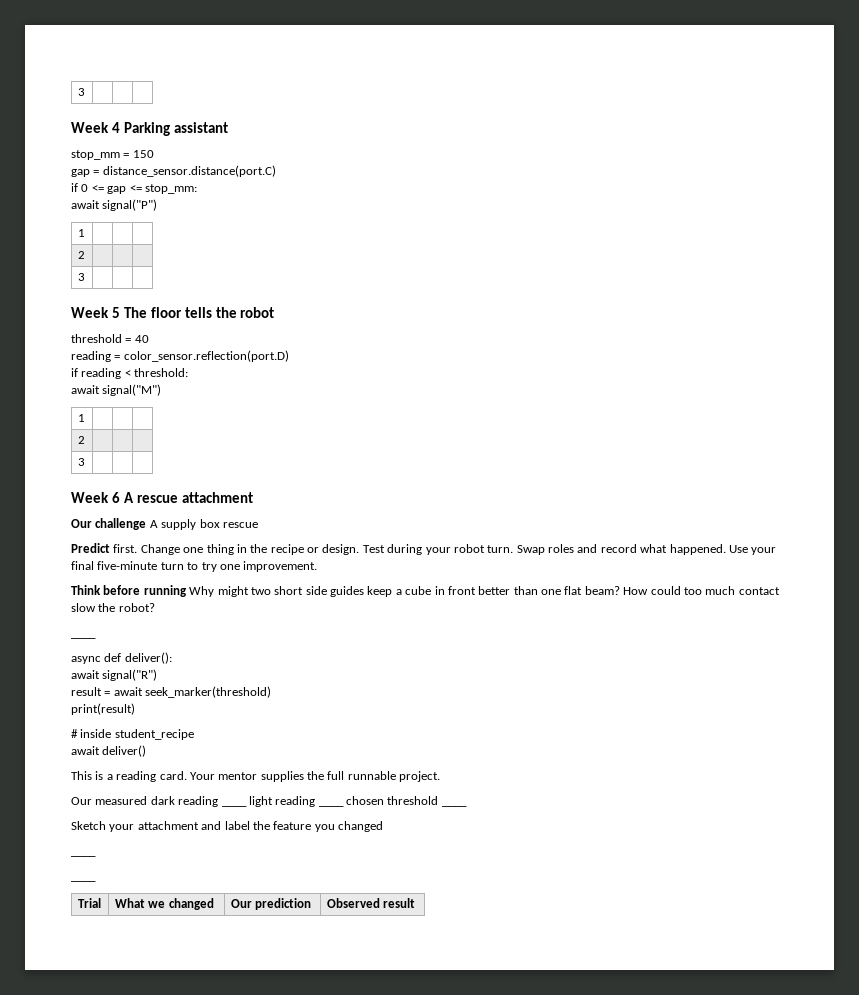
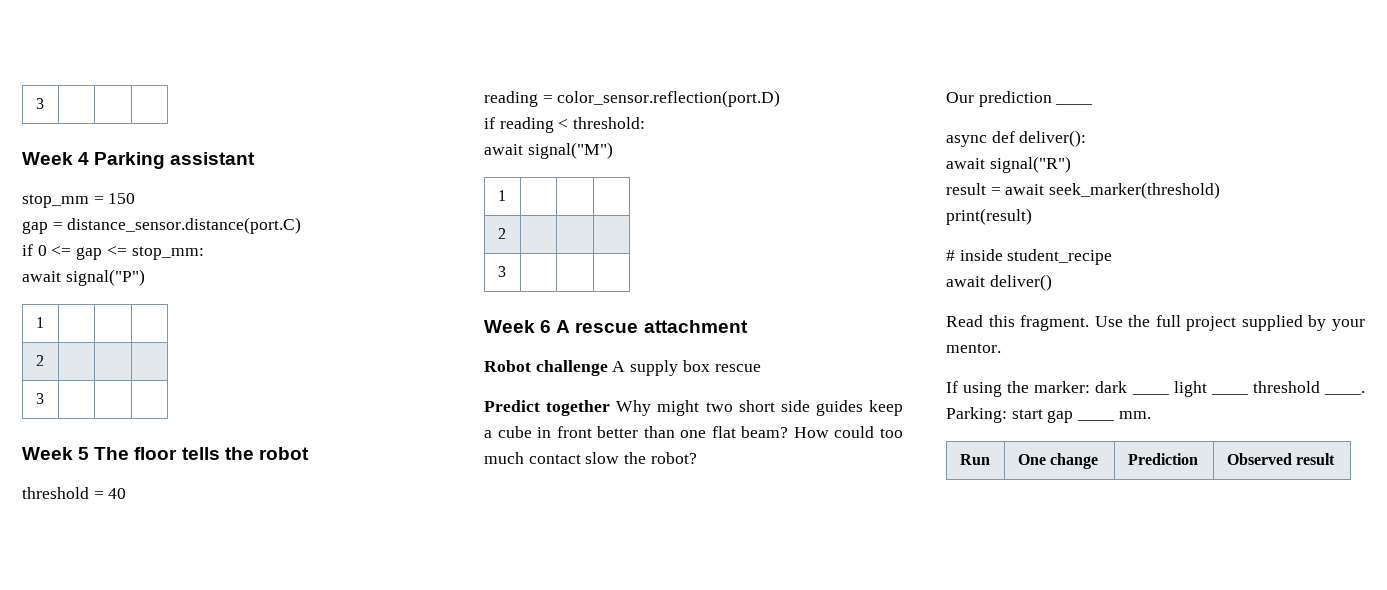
- Our challenge A supply box rescue
+ Robot challenge A supply box rescue
- Predict first. Change one thing in the recipe or design. Test during your robot turn. Swap roles and record what happened. Use your final five-minute turn to try one improvement.
- Think before running Why might two short side guides keep a cube in front better than one flat beam?
+ Predict together Why might two short side guides keep a cube in front better than one flat beam?
  How could too much contact slow the robot?
- ____
+ Our prediction ____
- This is a reading card. Your mentor supplies the full runnable project.
- Our measured dark reading ____ light reading ____ chosen threshold ____
- Sketch your attachment and label the feature you changed
- ____
- ____
- Trial | What we changed | Our prediction | Observed result
+ Read this fragment. Use the full project supplied by your mentor.
+ If using the marker: dark ____ light ____ threshold ____. Parking: start gap ____ mm.
+ Run | One change | Prediction | Observed result

